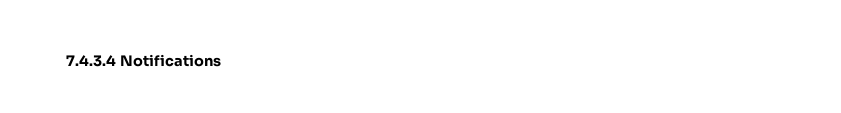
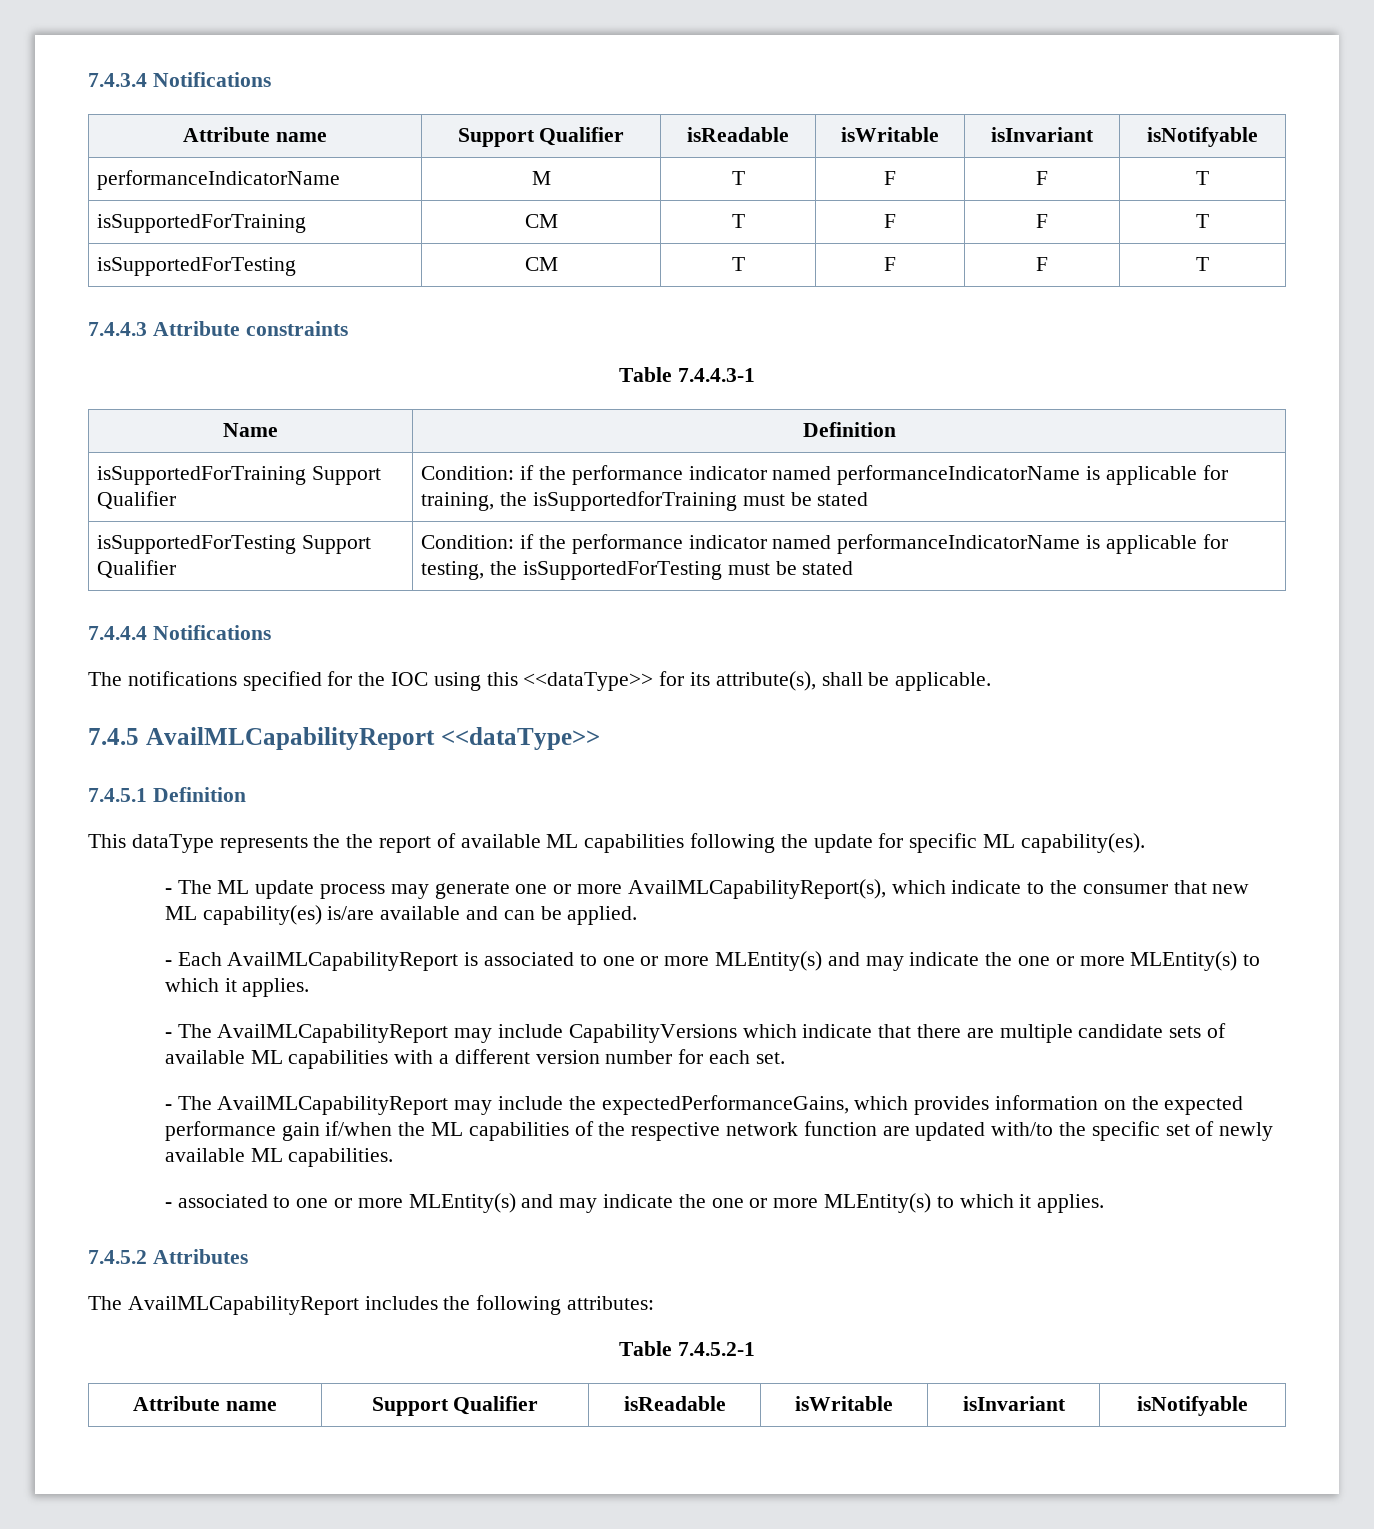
  7.4.3.4 Notifications
+ Attribute name | Support Qualifier | isReadable | isWritable | isInvariant | isNotifyable
+ performanceIndicatorName | M | T | F | F | T
+ isSupportedForTraining | CM | T | F | F | T
+ isSupportedForTesting | CM | T | F | F | T
+ 7.4.4.3 Attribute constraints
+ Table 7.4.4.3-1
+ Name | Definition
+ isSupportedForTraining Support Qualifier | Condition: if the performance indicator named performanceIndicatorName is applicable for training, the isSupportedforTraining must be stated
+ isSupportedForTesting Support Qualifier | Condition: if the performance indicator named performanceIndicatorName is applicable for testing, the isSupportedForTesting must be stated
+ 7.4.4.4 Notifications
+ The notifications specified for the IOC using this <<dataType>> for its attribute(s), shall be applicable.
+ 7.4.5 AvailMLCapabilityReport <<dataType>>
+ 7.4.5.1 Definition
+ This dataType represents the the report of available ML capabilities following the update for specific ML capability(es).
+ - The ML update process may generate one or more AvailMLCapabilityReport(s), which indicate to the consumer that new ML capability(es) is/are available and can be applied.
+ - Each AvailMLCapabilityReport is associated to one or more MLEntity(s) and may indicate the one or more MLEntity(s) to which it applies.
+ - The AvailMLCapabilityReport may include CapabilityVersions which indicate that there are multiple candidate sets of available ML capabilities with a different version number for each set.
+ - The AvailMLCapabilityReport may include the expectedPerformanceGains, which provides information on the expected performance gain if/when the ML capabilities of the respective network function are updated with/to the specific set of newly available ML capabilities.
+ - associated to one or more MLEntity(s) and may indicate the one or more MLEntity(s) to which it applies.
+ 7.4.5.2 Attributes
+ The AvailMLCapabilityReport includes the following attributes:
+ Table 7.4.5.2-1
+ Attribute name | Support Qualifier | isReadable | isWritable | isInvariant | isNotifyable

